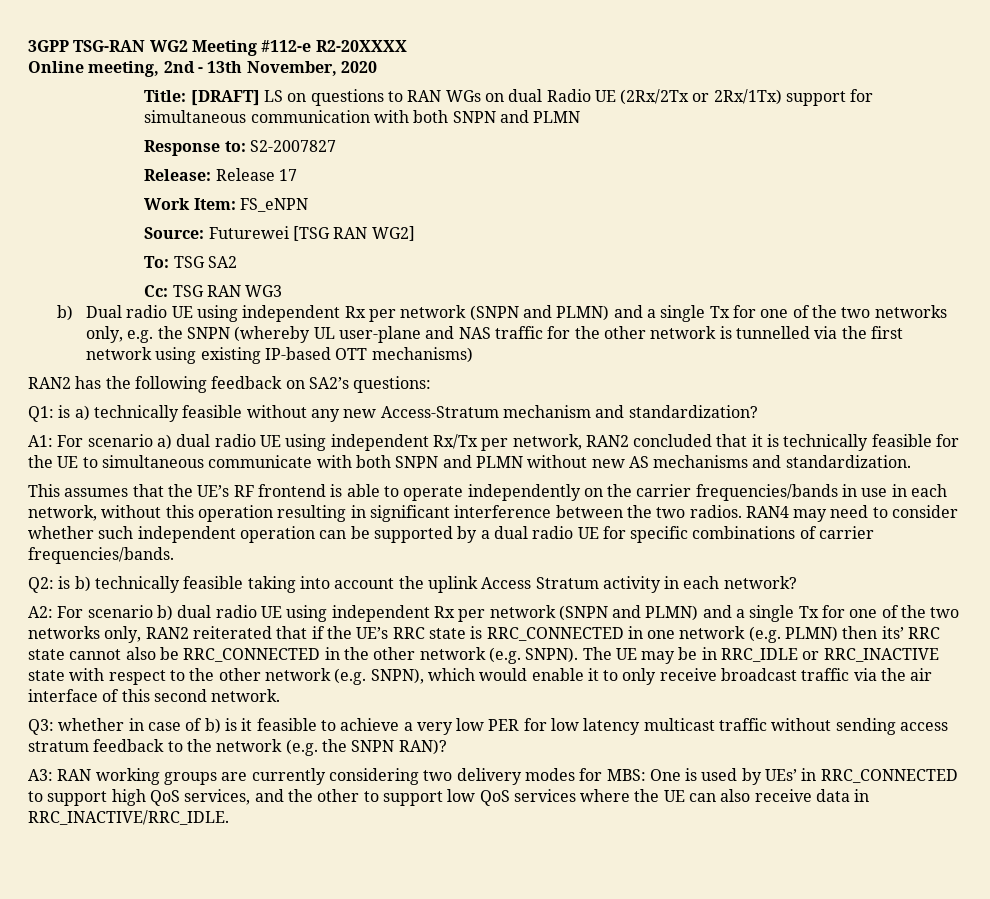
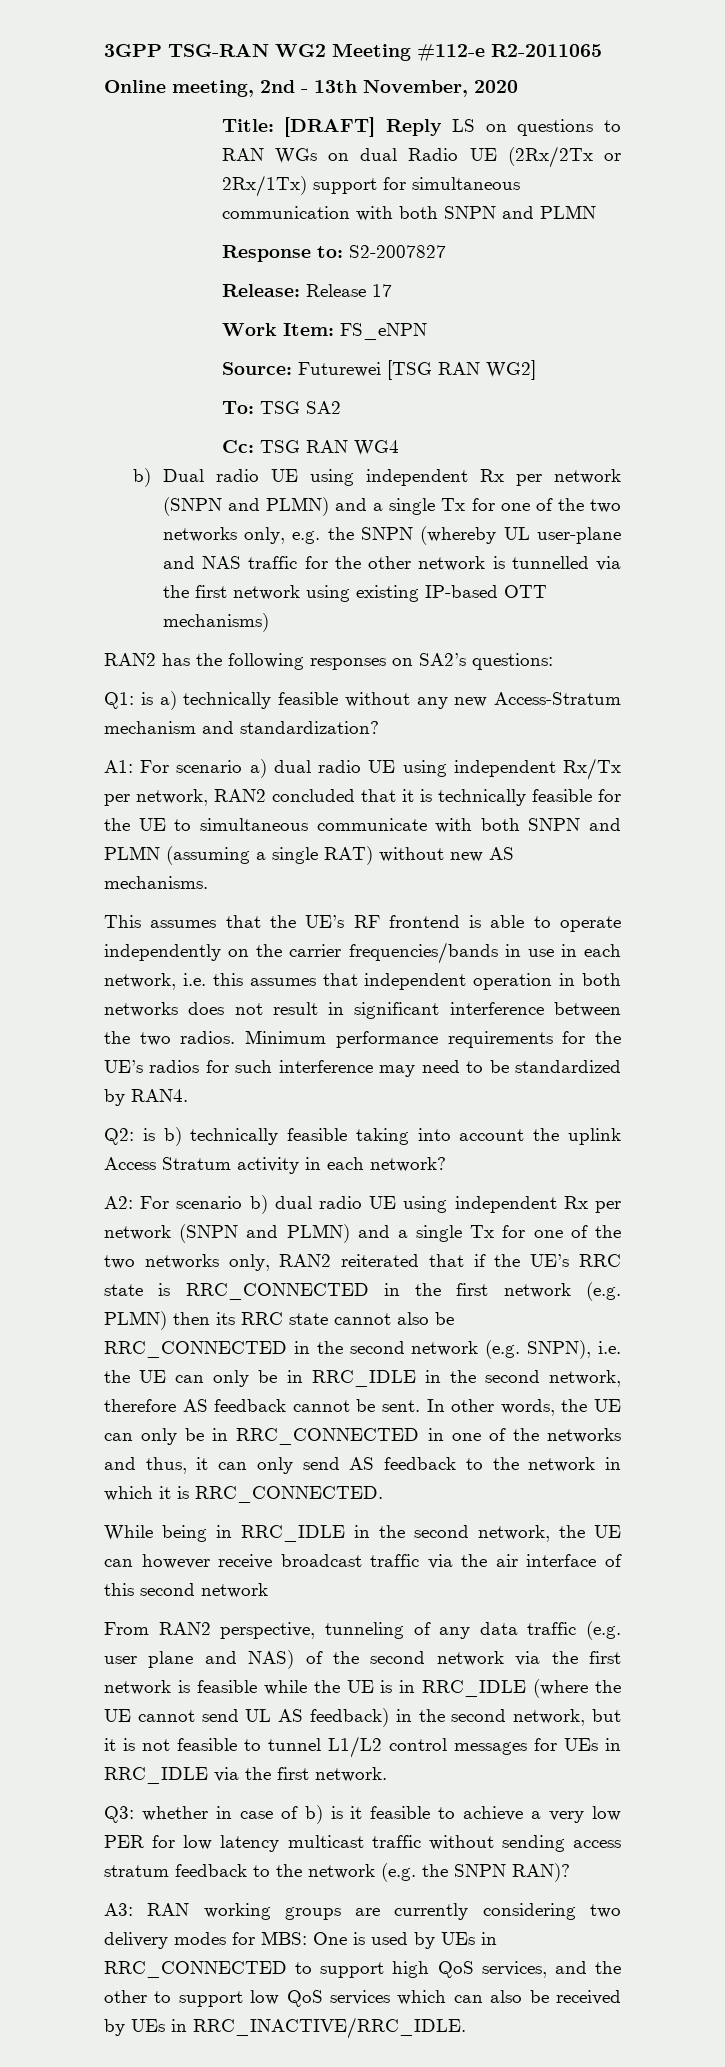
- 3GPP TSG-RAN WG2 Meeting #112-e R2-20XXXX
+ 3GPP TSG-RAN WG2 Meeting #112-e R2-2011065
- Title: [DRAFT] LS on questions to RAN WGs on dual Radio UE (2Rx/2Tx or 2Rx/1Tx) support for simultaneous communication with both SNPN and PLMN
+ Title: [DRAFT] Reply LS on questions to RAN WGs on dual Radio UE (2Rx/2Tx or 2Rx/1Tx) support for simultaneous communication with both SNPN and PLMN
- Cc: TSG RAN WG3
+ Cc: TSG RAN WG4
- RAN2 has the following feedback on SA2’s questions:
+ RAN2 has the following responses on SA2’s questions:
- A1: For scenario a) dual radio UE using independent Rx/Tx per network, RAN2 concluded that it is technically feasible for the UE to simultaneous communicate with both SNPN and PLMN without new AS mechanisms and standardization.
+ A1: For scenario a) dual radio UE using independent Rx/Tx per network, RAN2 concluded that it is technically feasible for the UE to simultaneous communicate with both SNPN and PLMN (assuming a single RAT) without new AS mechanisms.
- This assumes that the UE’s RF frontend is able to operate independently on the carrier frequencies/bands in use in each network, without this operation resulting in significant interference between the two radios.
+ This assumes that the UE’s RF frontend is able to operate independently on the carrier frequencies/bands in use in each network, i.e. this assumes that independent operation in both networks does not result in significant interference between the two radios.
- RAN4 may need to consider whether such independent operation can be supported by a dual radio UE for specific combinations of carrier frequencies/bands.
+ Minimum performance requirements for the UE’s radios for such interference may need to be standardized by RAN4.
- A2: For scenario b) dual radio UE using independent Rx per network (SNPN and PLMN) and a single Tx for one of the two networks only, RAN2 reiterated that if the UE’s RRC state is RRC_CONNECTED in one network (e.g. PLMN) then its’ RRC state cannot also be RRC_CONNECTED in the other network (e.g. SNPN). The UE may be in RRC_IDLE or RRC_INACTIVE state with respect to the other network (e.g. SNPN), which would enable it to only receive broadcast traffic via the air interface of this second network.
+ A2: For scenario b) dual radio UE using independent Rx per network (SNPN and PLMN) and a single Tx for one of the two networks only, RAN2 reiterated that if the UE’s RRC state is RRC_CONNECTED in the first network (e.g. PLMN) then its RRC state cannot also be RRC_CONNECTED in the second network (e.g. SNPN), i.e. the UE can only be in RRC_IDLE in the second network, therefore AS feedback cannot be sent. In other words, the UE can only be in RRC_CONNECTED in one of the networks and thus, it can only send AS feedback to the network in which it is RRC_CONNECTED.
+ While being in RRC_IDLE in the second network, the UE can however receive broadcast traffic via the air interface of this second network
+ From RAN2 perspective, tunneling of any data traffic (e.g. user plane and NAS) of the second network via the first network is feasible while the UE is in RRC_IDLE (where the UE cannot send UL AS feedback) in the second network, but it is not feasible to tunnel L1/L2 control messages for UEs in RRC_IDLE via the first network.
- A3: RAN working groups are currently considering two delivery modes for MBS: One is used by UEs’ in RRC_CONNECTED to support high QoS services, and the other to support low QoS services where the UE can also receive data in RRC_INACTIVE/RRC_IDLE.
+ A3: RAN working groups are currently considering two delivery modes for MBS: One is used by UEs in RRC_CONNECTED to support high QoS services, and the other to support low QoS services which can also be received by UEs in RRC_INACTIVE/RRC_IDLE.

